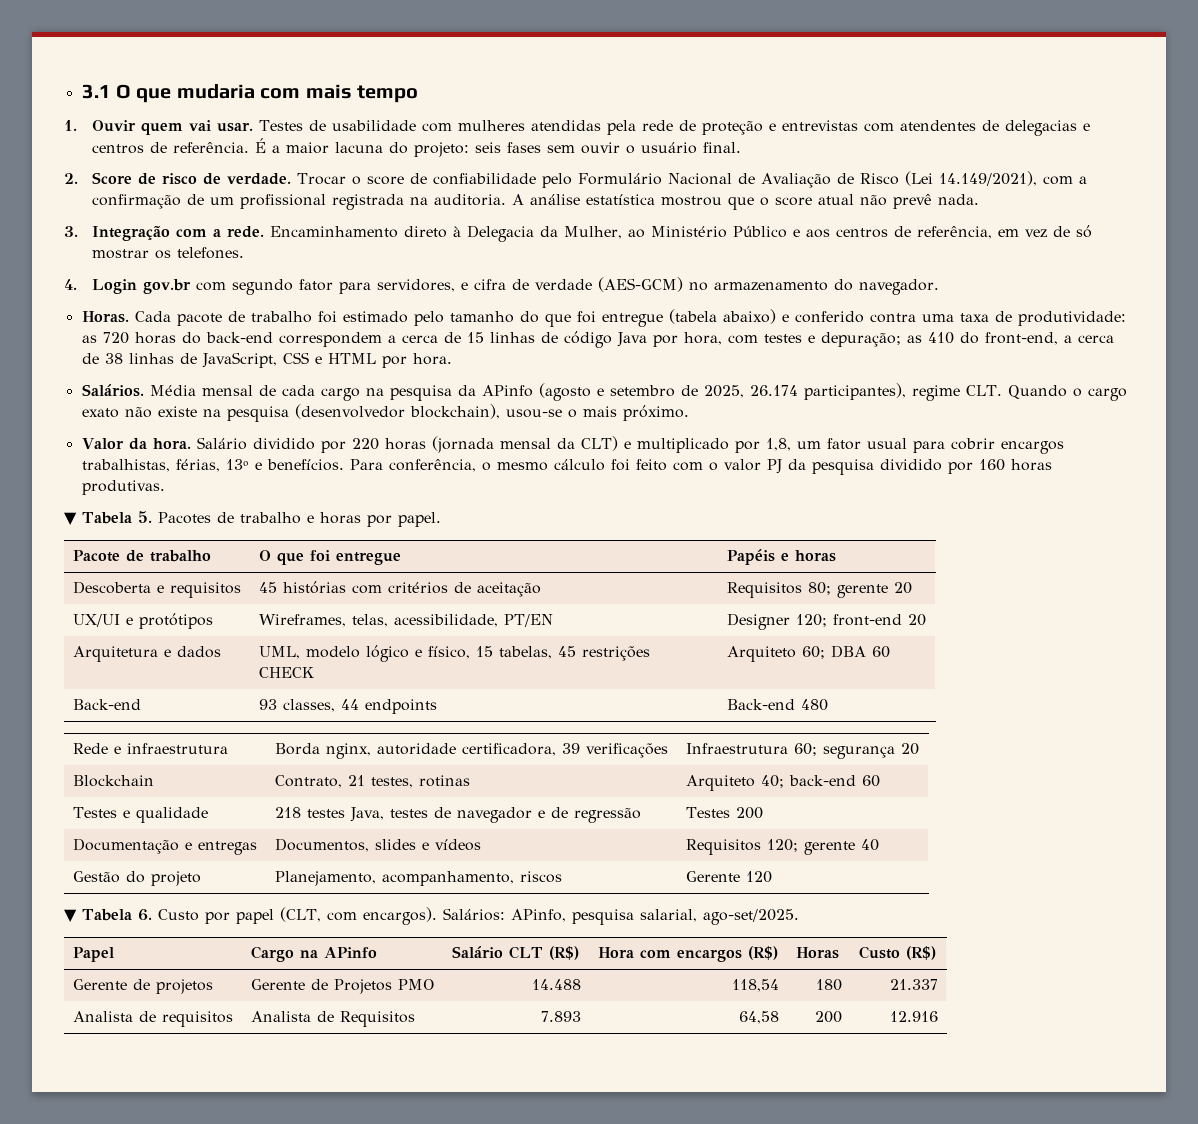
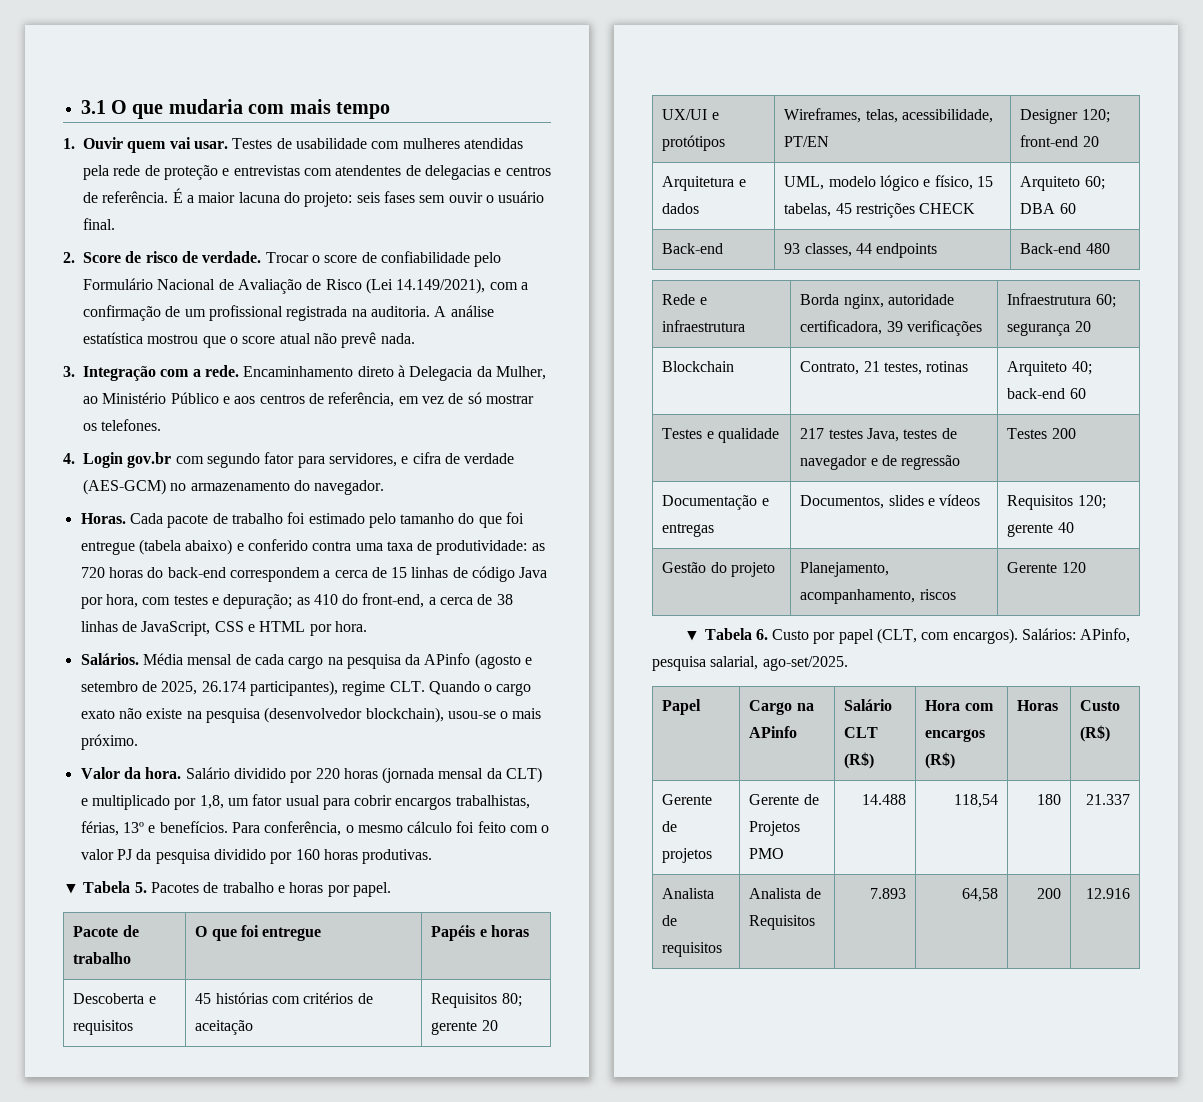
- Testes e qualidade | 218 testes Java, testes de navegador e de regressão | Testes 200
+ Testes e qualidade | 217 testes Java, testes de navegador e de regressão | Testes 200

